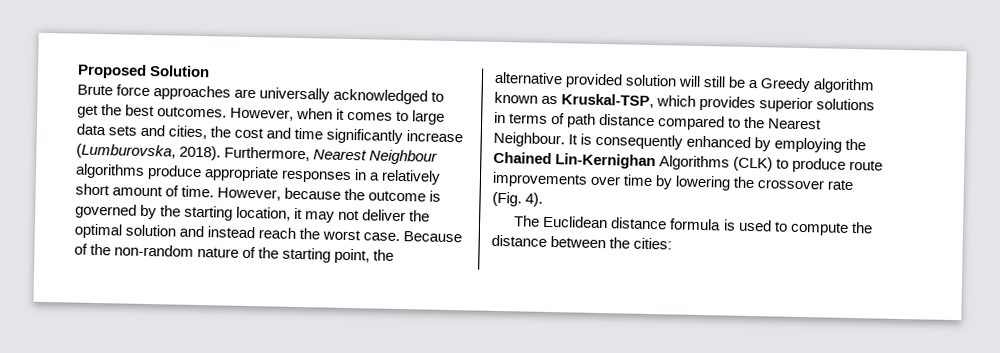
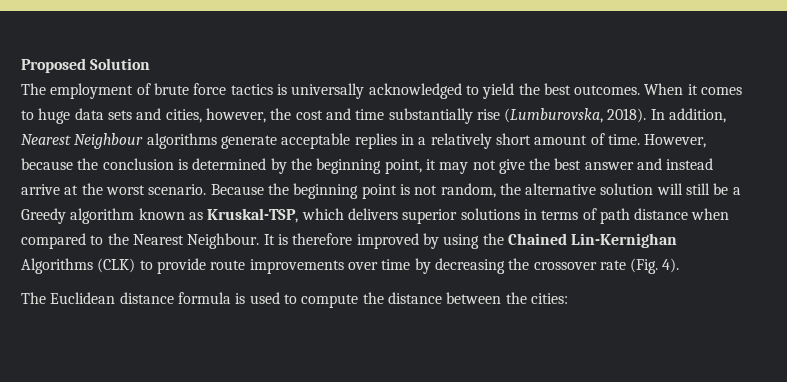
- Brute force approaches are universally acknowledged to get the best outcomes.
+ The employment of brute force tactics is universally acknowledged to yield the best outcomes.
- However, when it comes to large data sets and cities, the cost and time significantly increase (Lumburovska, 2018). Furthermore, Nearest Neighbour algorithms produce appropriate responses in a relatively short amount of time.
+ When it comes to huge data sets and cities, however, the cost and time substantially rise (Lumburovska, 2018). In addition, Nearest Neighbour algorithms generate acceptable replies in a relatively short amount of time.
- However, because the outcome is governed by the starting location, it may not deliver the optimal solution and instead reach the worst case. Because of the non-random nature of the starting point, the alternative provided solution will still be a Greedy algorithm known as Kruskal-TSP, which provides superior solutions in terms of path distance compared to the Nearest Neighbour.
+ However, because the conclusion is determined by the beginning point, it may not give the best answer and instead arrive at the worst scenario. Because the beginning point is not random, the alternative solution will still be a Greedy algorithm known as Kruskal-TSP, which delivers superior solutions in terms of path distance when compared to the Nearest Neighbour.
- It is consequently enhanced by employing the Chained Lin-Kernighan Algorithms (CLK) to produce route improvements over time by lowering the crossover rate (Fig. 4).
+ It is therefore improved by using the Chained Lin-Kernighan Algorithms (CLK) to provide route improvements over time by decreasing the crossover rate (Fig. 4).

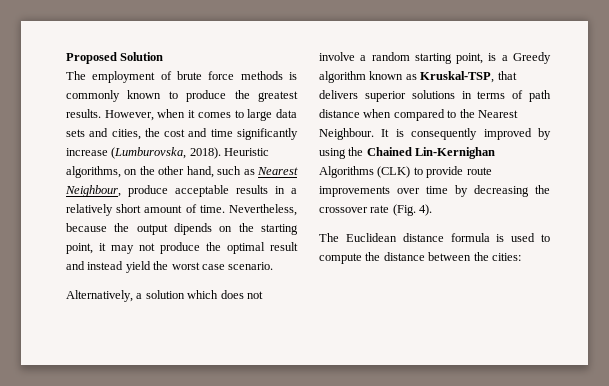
- The employment of brute force tactics is universally acknowledged to yield the best outcomes. When it comes to huge data sets and cities, however, the cost and time substantially rise (Lumburovska, 2018). In addition, Nearest Neighbour algorithms generate acceptable replies in a relatively short amount of time.
+ The employment of brute force methods is commonly known to produce the greatest results. However, when it comes to large data sets and cities, the cost and time significantly increase (Lumburovska, 2018). Heuristic algorithms, on the other hand, such as Nearest Neighbour, produce acceptable results in a relatively short amount of time.
- However, because the conclusion is determined by the beginning point, it may not give the best answer and instead arrive at the worst scenario. Because the beginning point is not random, the alternative solution will still be a Greedy algorithm known as Kruskal-TSP, which delivers superior solutions in terms of path distance when compared to the Nearest Neighbour.
+ Nevertheless, because the output dipends on the starting point, it may not produce the optimal result and instead yield the worst case scenario.
+ Alternatively, a solution which does not involve a random starting point, is a Greedy algorithm known as Kruskal-TSP, that delivers superior solutions in terms of path distance when compared to the Nearest Neighbour.
- It is therefore improved by using the Chained Lin-Kernighan Algorithms (CLK) to provide route improvements over time by decreasing the crossover rate (Fig. 4).
+ It is consequently improved by using the Chained Lin-Kernighan Algorithms (CLK) to provide route improvements over time by decreasing the crossover rate (Fig. 4).

